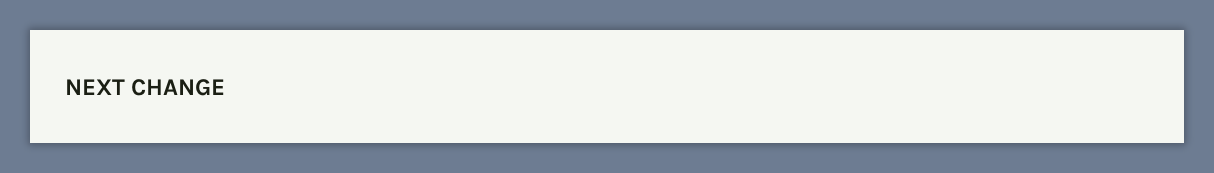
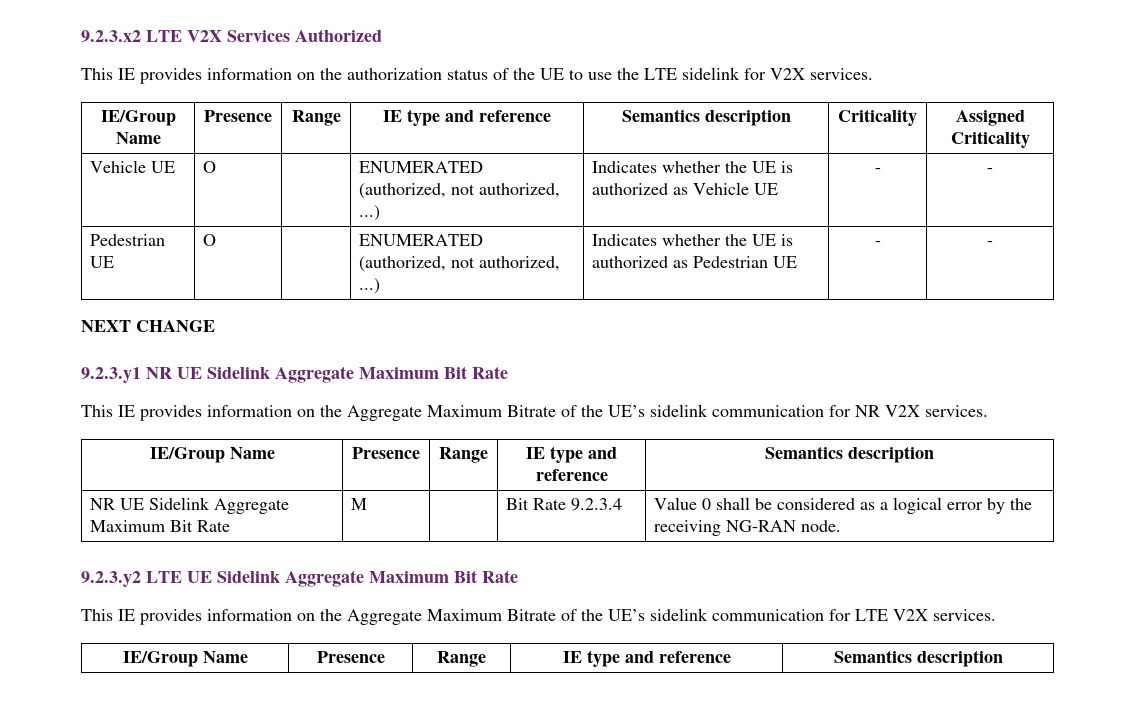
+ 9.2.3.x2 LTE V2X Services Authorized
+ This IE provides information on the authorization status of the UE to use the LTE sidelink for V2X services.
+ IE/Group Name | Presence | Range | IE type and reference | Semantics description | Criticality | Assigned Criticality
+ Vehicle UE | O | | ENUMERATED (authorized, not authorized, ...) | Indicates whether the UE is authorized as Vehicle UE | - | -
+ Pedestrian UE | O | | ENUMERATED (authorized, not authorized, ...) | Indicates whether the UE is authorized as Pedestrian UE | - | -
  NEXT CHANGE
+ 9.2.3.y1 NR UE Sidelink Aggregate Maximum Bit Rate
+ This IE provides information on the Aggregate Maximum Bitrate of the UE’s sidelink communication for NR V2X services.
+ IE/Group Name | Presence | Range | IE type and reference | Semantics description
+ NR UE Sidelink Aggregate Maximum Bit Rate | M | | Bit Rate 9.2.3.4 | Value 0 shall be considered as a logical error by the receiving NG-RAN node.
+ 9.2.3.y2 LTE UE Sidelink Aggregate Maximum Bit Rate
+ This IE provides information on the Aggregate Maximum Bitrate of the UE’s sidelink communication for LTE V2X services.
+ IE/Group Name | Presence | Range | IE type and reference | Semantics description

